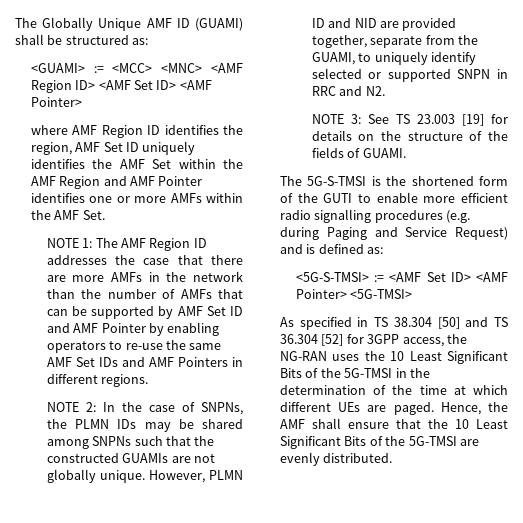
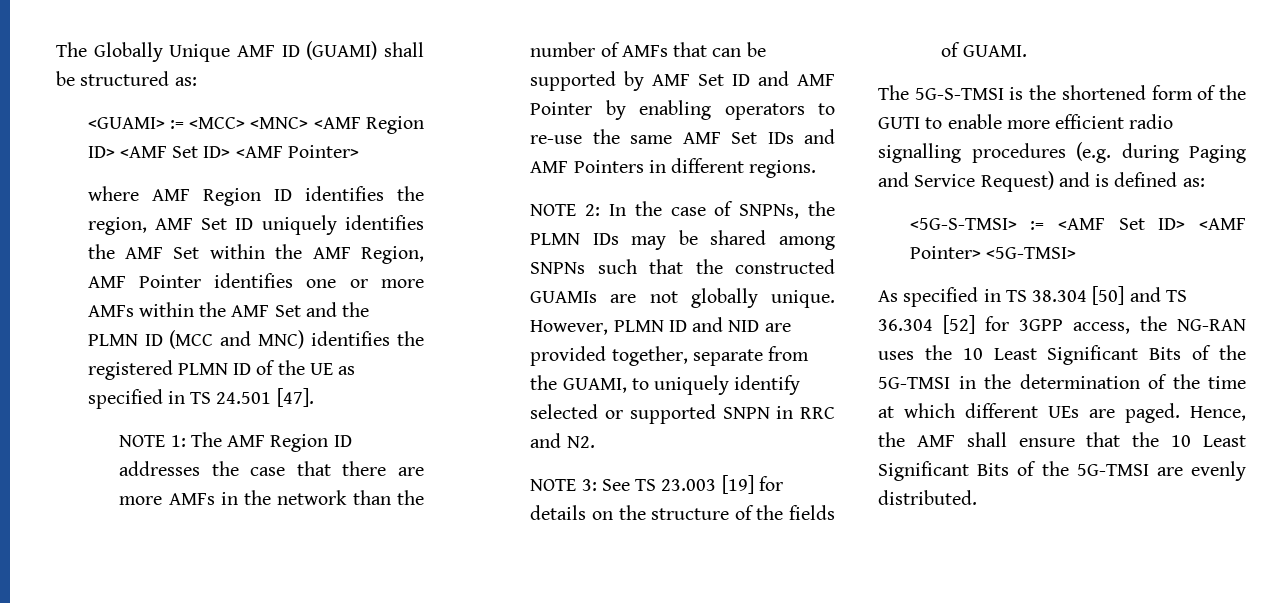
- where AMF Region ID identifies the region, AMF Set ID uniquely identifies the AMF Set within the AMF Region and AMF Pointer identifies one or more AMFs within the AMF Set.
+ where AMF Region ID identifies the region, AMF Set ID uniquely identifies the AMF Set within the AMF Region, AMF Pointer identifies one or more AMFs within the AMF Set and the PLMN ID (MCC and MNC) identifies the registered PLMN ID of the UE as specified in TS 24.501 [47].

